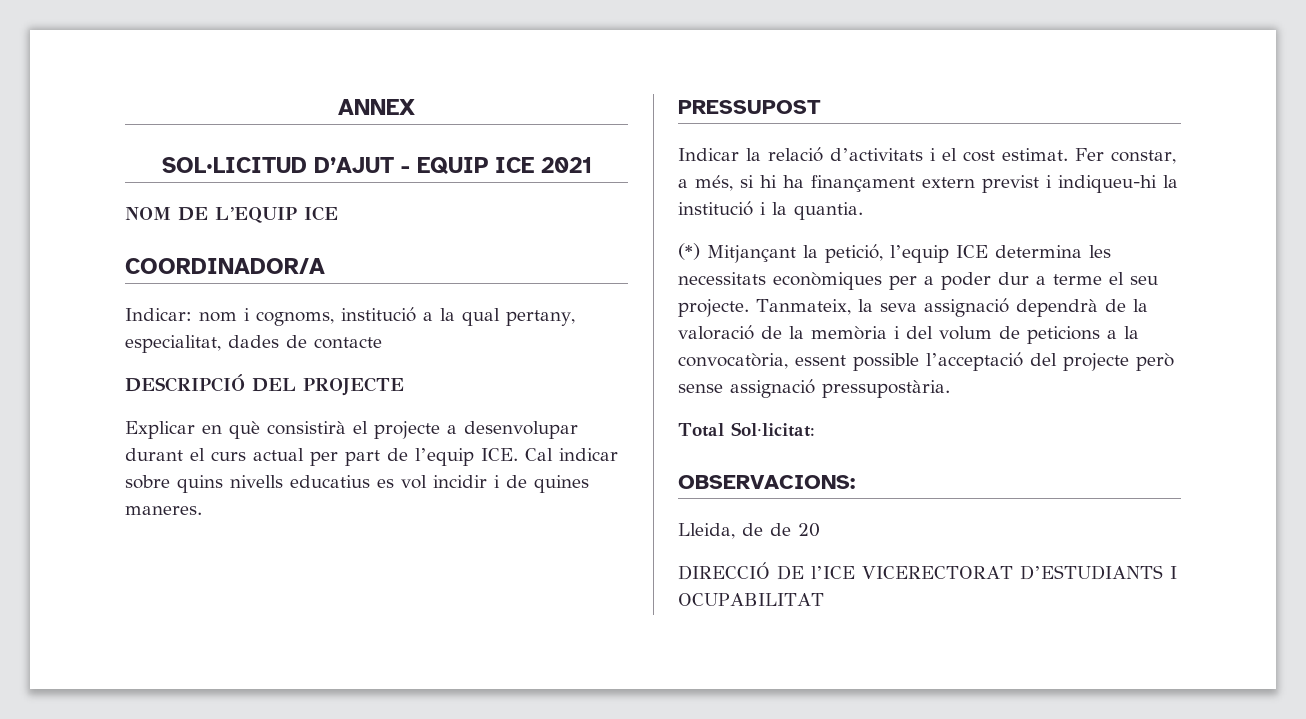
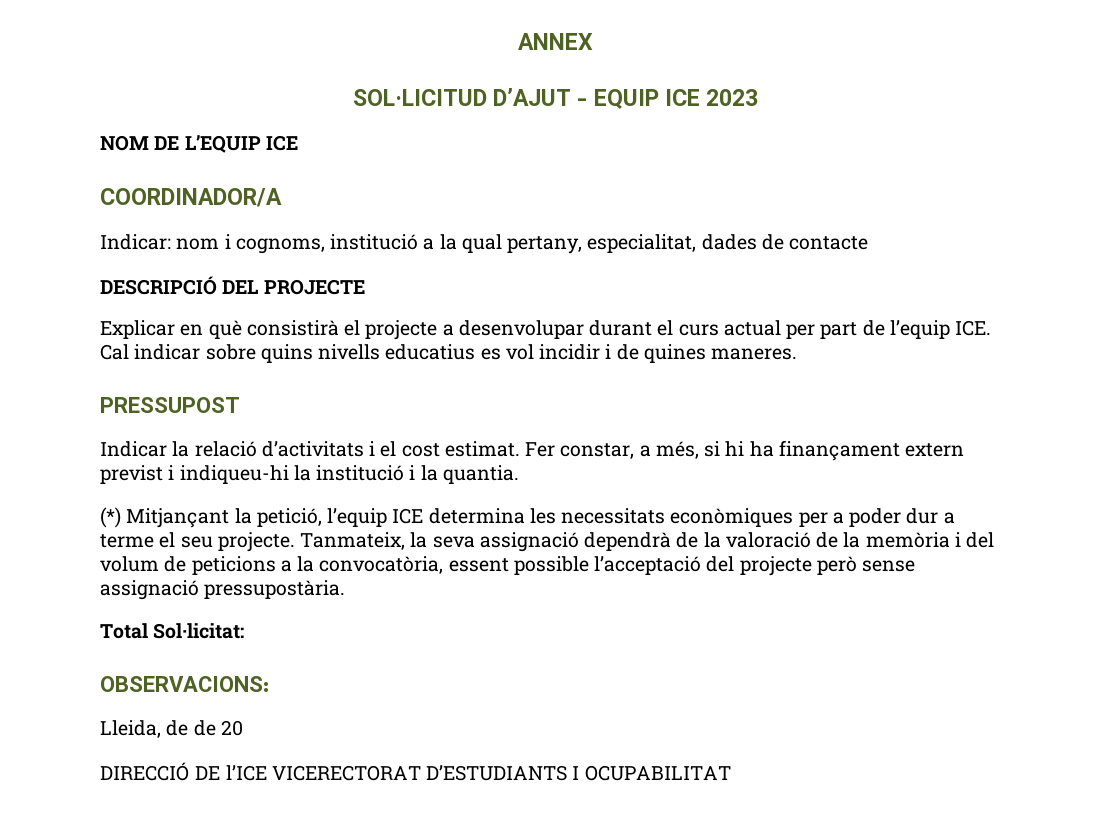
- SOL·LICITUD D’AJUT - EQUIP ICE 2021
+ SOL·LICITUD D’AJUT - EQUIP ICE 2023

